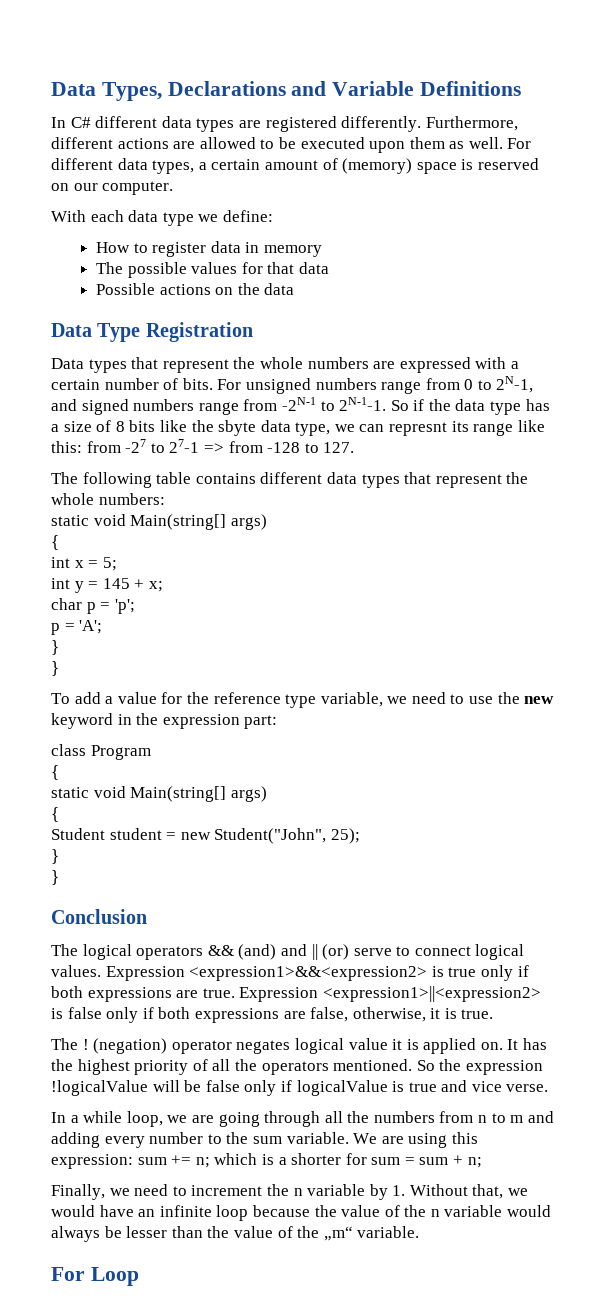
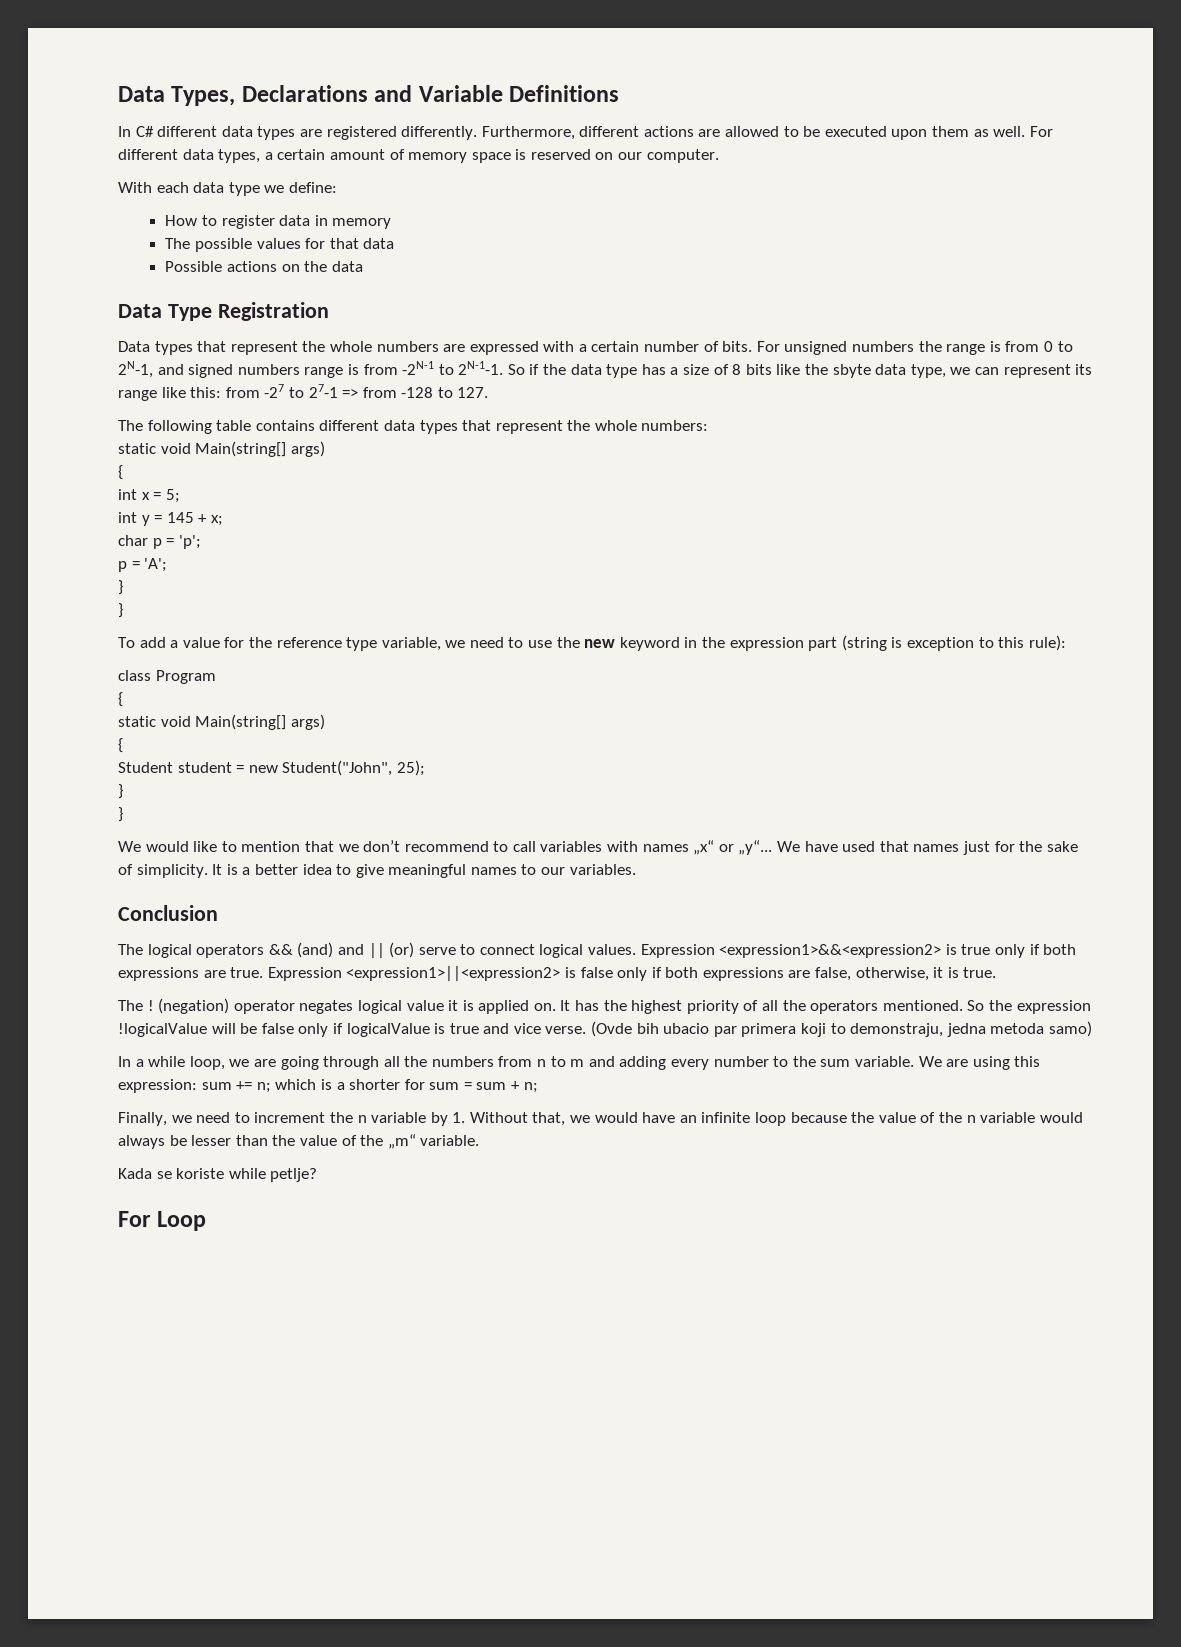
- For different data types, a certain amount of (memory) space is reserved on our computer.
+ For different data types, a certain amount of memory space is reserved on our computer.
- For unsigned numbers range from 0 to 2N-1, and signed numbers range from -2N-1 to 2N-1-1.
+ For unsigned numbers the range is from 0 to 2N-1, and signed numbers range is from -2N-1 to 2N-1-1.
- So if the data type has a size of 8 bits like the sbyte data type, we can represnt its range like this: from -27 to 27-1 => from -128 to 127.
+ So if the data type has a size of 8 bits like the sbyte data type, we can represent its range like this: from -27 to 27-1 => from -128 to 127.
- To add a value for the reference type variable, we need to use the new keyword in the expression part:
+ To add a value for the reference type variable, we need to use the new keyword in the expression part (string is exception to this rule):
+ We would like to mention that we don’t recommend to call variables with names „x“ or „y“... We have used that names just for the sake of simplicity. It is a better idea to give meaningful names to our variables.
+ (Ovde bih ubacio par primera koji to demonstraju, jedna metoda samo)
+ Kada se koriste while petlje?

